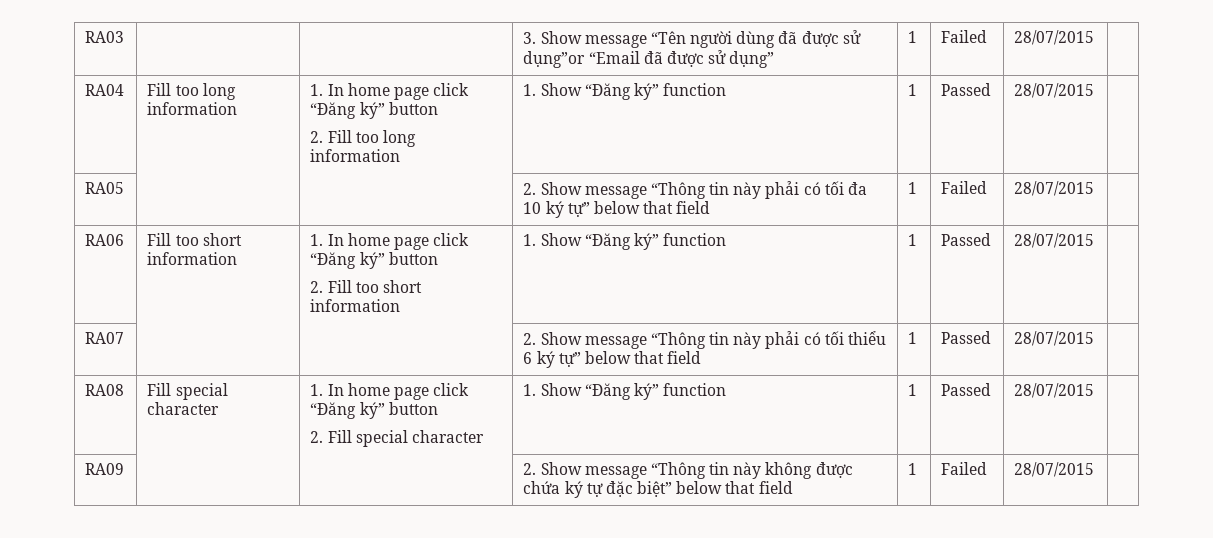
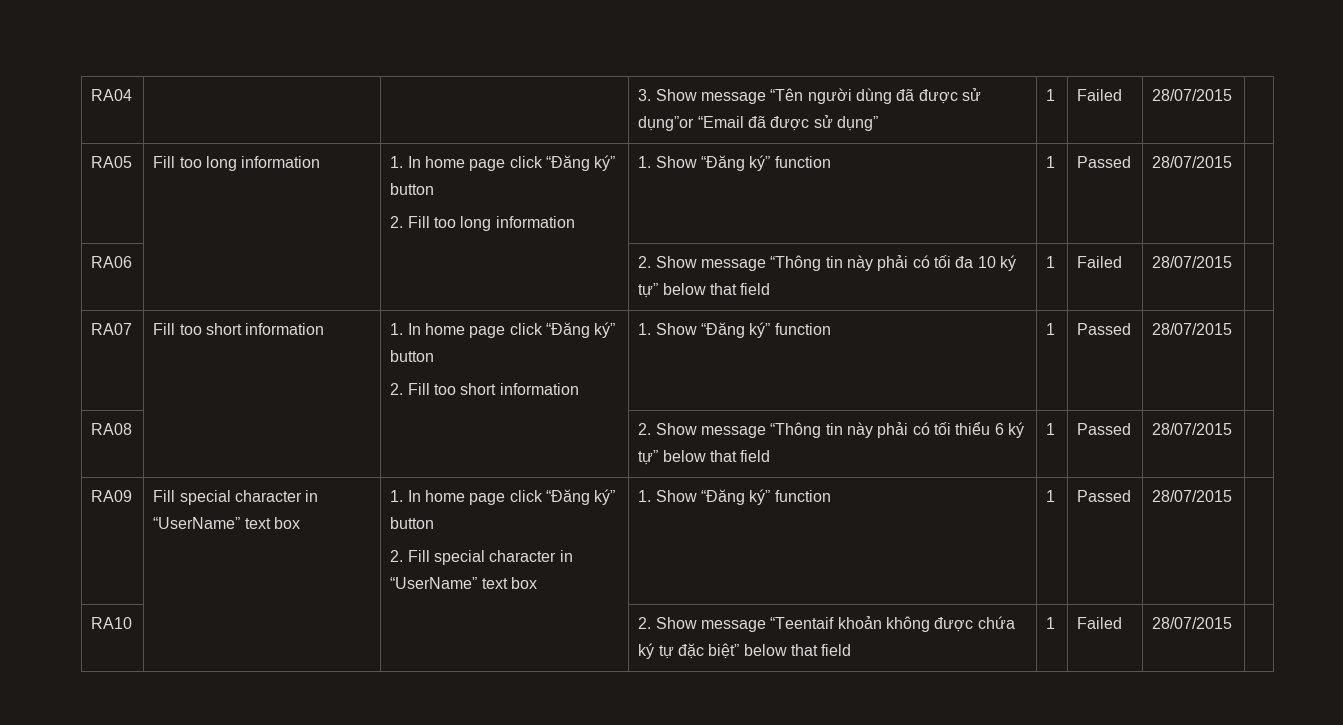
- RA03 | | | 3. Show message “Tên người dùng đã được sử dụng”or “Email đã được sử dụng” | 1 | Failed | 28/07/2015 |
+ RA04 | | | 3. Show message “Tên người dùng đã được sử dụng”or “Email đã được sử dụng” | 1 | Failed | 28/07/2015 |
- RA04 | Fill too long information | 1. In home page click “Đăng ký” button
+ RA05 | Fill too long information | 1. In home page click “Đăng ký” button
- RA05 | | | 2. Show message “Thông tin này phải có tối đa 10 ký tự” below that field | 1 | Failed | 28/07/2015 |
+ RA06 | | | 2. Show message “Thông tin này phải có tối đa 10 ký tự” below that field | 1 | Failed | 28/07/2015 |
- RA06 | Fill too short information | 1. In home page click “Đăng ký” button
+ RA07 | Fill too short information | 1. In home page click “Đăng ký” button
- RA07 | | | 2. Show message “Thông tin này phải có tối thiểu 6 ký tự” below that field | 1 | Passed | 28/07/2015 |
+ RA08 | | | 2. Show message “Thông tin này phải có tối thiểu 6 ký tự” below that field | 1 | Passed | 28/07/2015 |
- RA08 | Fill special character | 1. In home page click “Đăng ký” button
- 2. Fill special character | 1. Show “Đăng ký” function | 1 | Passed | 28/07/2015 |
- RA09 | | | 2. Show message “Thông tin này không được chứa ký tự đặc biệt” below that field | 1 | Failed | 28/07/2015 |
+ RA09 | Fill special character in “UserName” text box | 1. In home page click “Đăng ký” button
+ 2. Fill special character in “UserName” text box | 1. Show “Đăng ký” function | 1 | Passed | 28/07/2015 |
+ RA10 | | | 2. Show message “Teentaif khoản không được chứa ký tự đặc biệt” below that field | 1 | Failed | 28/07/2015 |

